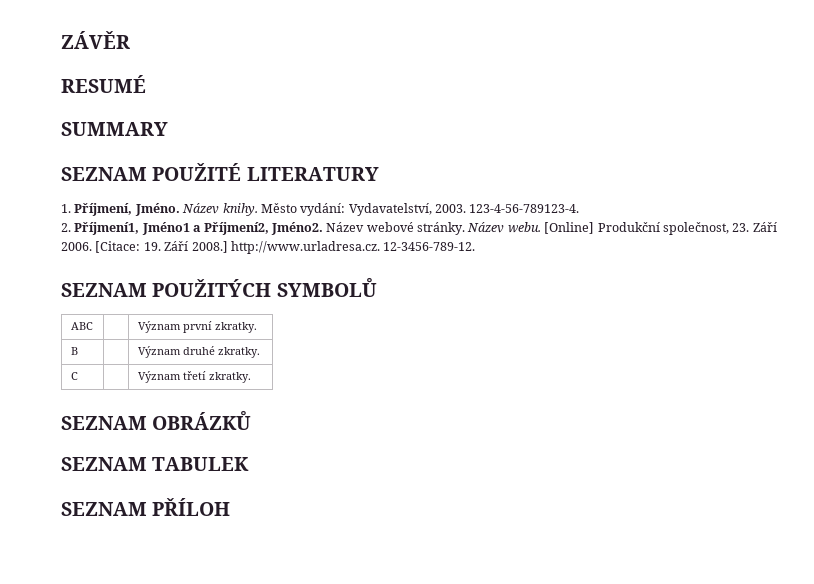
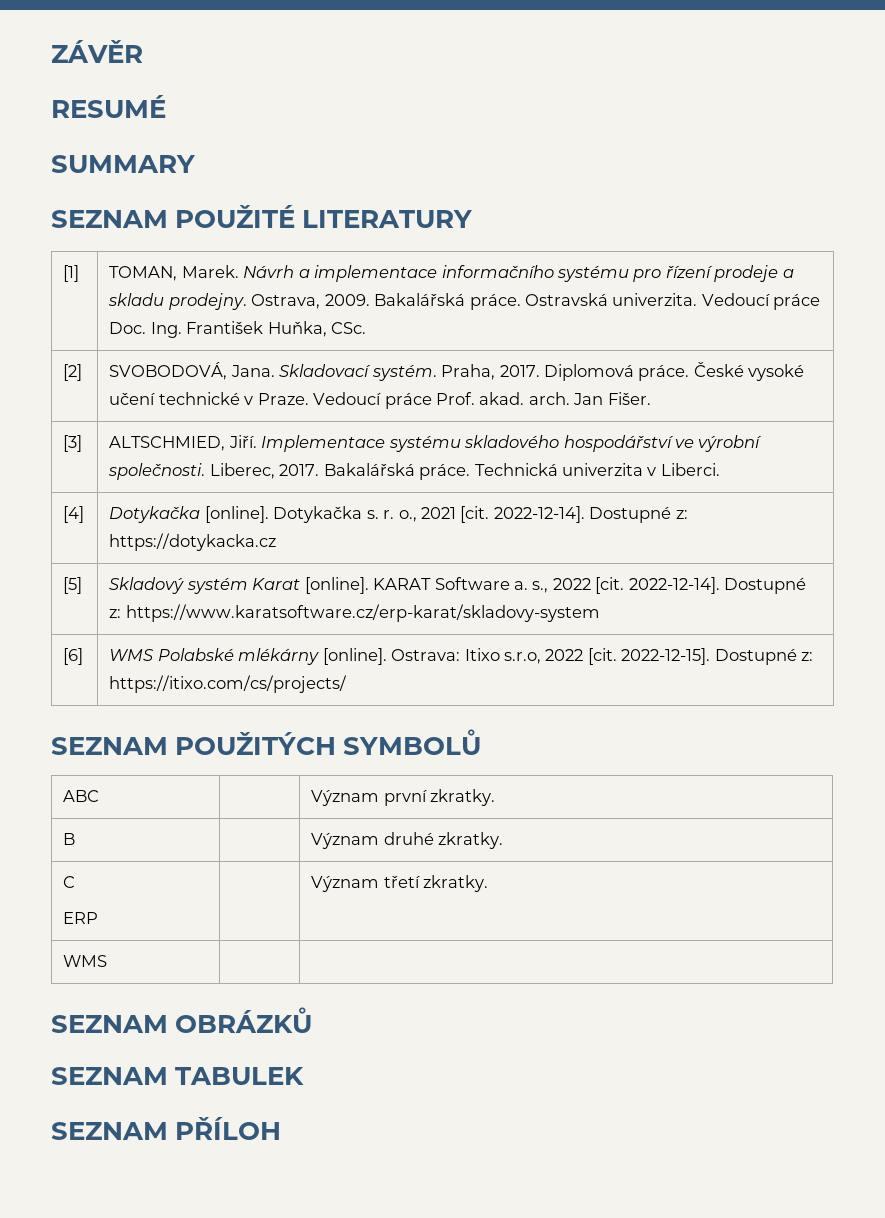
- 1. Příjmení, Jméno. Název knihy. Město vydání: Vydavatelství, 2003. 123-4-56-789123-4.
- 2. Příjmení1, Jméno1 a Příjmení2, Jméno2. Název webové stránky. Název webu. [Online] Produkční společnost, 23. Září 2006. [Citace: 19. Září 2008.] http://www.urladresa.cz. 12-3456-789-12.
+ [1] | TOMAN, Marek. Návrh a implementace informačního systému pro řízení prodeje a skladu prodejny. Ostrava, 2009. Bakalářská práce. Ostravská univerzita. Vedoucí práce Doc. Ing. František Huňka, CSc.
+ [2] | SVOBODOVÁ, Jana. Skladovací systém. Praha, 2017. Diplomová práce. České vysoké učení technické v Praze. Vedoucí práce Prof. akad. arch. Jan Fišer.
+ [3] | ALTSCHMIED, Jiří. Implementace systému skladového hospodářství ve výrobní společnosti. Liberec, 2017. Bakalářská práce. Technická univerzita v Liberci.
+ [4] | Dotykačka [online]. Dotykačka s. r. o., 2021 [cit. 2022-12-14]. Dostupné z: https://dotykacka.cz
+ [5] | Skladový systém Karat [online]. KARAT Software a. s., 2022 [cit. 2022-12-14]. Dostupné z: https://www.karatsoftware.cz/erp-karat/skladovy-system
+ [6] | WMS Polabské mlékárny [online]. Ostrava: Itixo s.r.o, 2022 [cit. 2022-12-15]. Dostupné z: https://itixo.com/cs/projects/
- C | | Význam třetí zkratky.
+ C
+ ERP | | Význam třetí zkratky.
+ WMS | |

